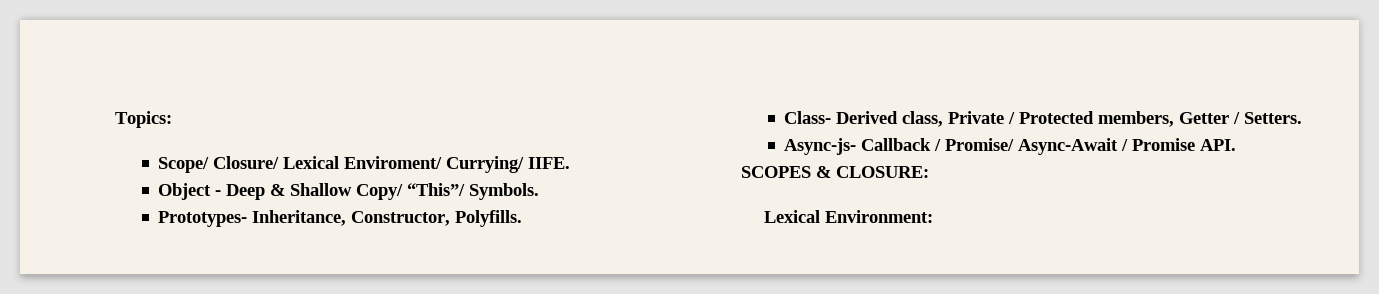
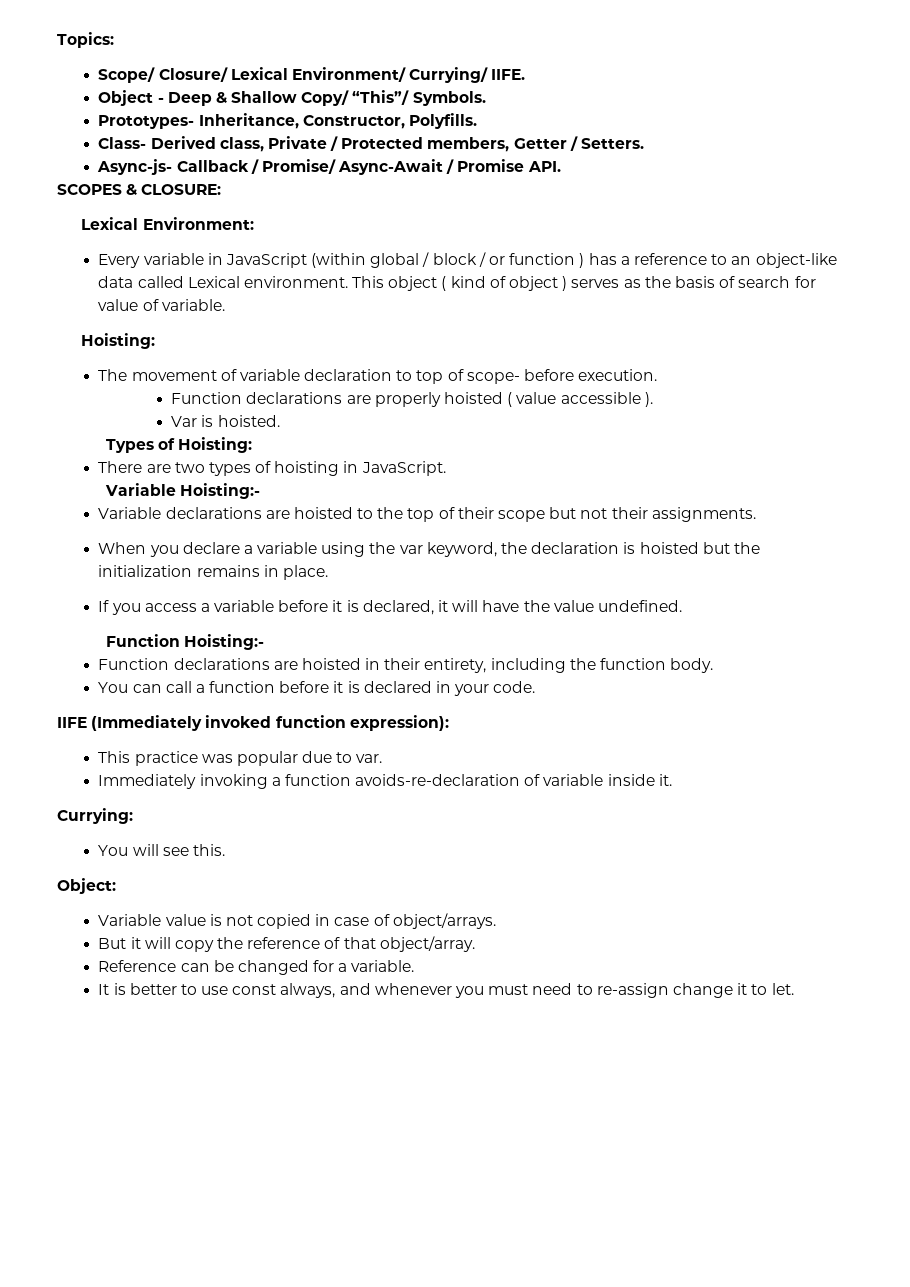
- Scope/ Closure/ Lexical Enviroment/ Currying/ IIFE.
+ Scope/ Closure/ Lexical Environment/ Currying/ IIFE.
+ Every variable in JavaScript (within global / block / or function ) has a reference to an object-like data called Lexical environment. This object ( kind of object ) serves as the basis of search for value of variable.
+ Hoisting:
+ The movement of variable declaration to top of scope- before execution.
+ Function declarations are properly hoisted ( value accessible ).
+ Var is hoisted.
+ Types of Hoisting:
+ There are two types of hoisting in JavaScript.
+ Variable Hoisting:-
+ Variable declarations are hoisted to the top of their scope but not their assignments.
+ When you declare a variable using the var keyword, the declaration is hoisted but the initialization remains in place.
+ If you access a variable before it is declared, it will have the value undefined.
+ Function Hoisting:-
+ Function declarations are hoisted in their entirety, including the function body.
+ You can call a function before it is declared in your code.
+ IIFE (Immediately invoked function expression):
+ This practice was popular due to var.
+ Immediately invoking a function avoids-re-declaration of variable inside it.
+ Currying:
+ You will see this.
+ Object:
+ Variable value is not copied in case of object/arrays.
+ But it will copy the reference of that object/array.
+ Reference can be changed for a variable.
+ It is better to use const always, and whenever you must need to re-assign change it to let.

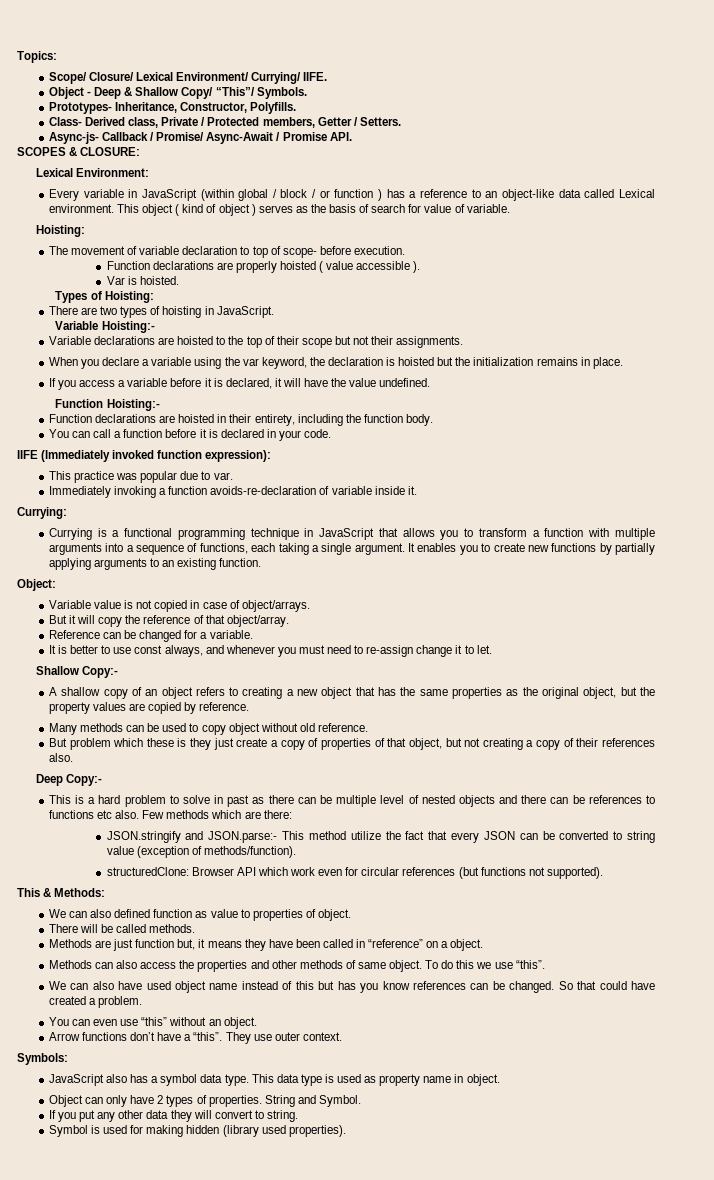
- You will see this.
+ Currying is a functional programming technique in JavaScript that allows you to transform a function with multiple arguments into a sequence of functions, each taking a single argument. It enables you to create new functions by partially applying arguments to an existing function.
+ Shallow Copy:-
+ A shallow copy of an object refers to creating a new object that has the same properties as the original object, but the property values are copied by reference.
+ Many methods can be used to copy object without old reference.
+ But problem which these is they just create a copy of properties of that object, but not creating a copy of their references also.
+ Deep Copy:-
+ This is a hard problem to solve in past as there can be multiple level of nested objects and there can be references to functions etc also. Few methods which are there:
+ JSON.stringify and JSON.parse:- This method utilize the fact that every JSON can be converted to string value (exception of methods/function).
+ structuredClone: Browser API which work even for circular references (but functions not supported).
+ This & Methods:
+ We can also defined function as value to properties of object.
+ There will be called methods.
+ Methods are just function but, it means they have been called in “reference” on a object.
+ Methods can also access the properties and other methods of same object. To do this we use “this”.
+ We can also have used object name instead of this but has you know references can be changed. So that could have created a problem.
+ You can even use “this” without an object.
+ Arrow functions don’t have a “this”. They use outer context.
+ Symbols:
+ JavaScript also has a symbol data type. This data type is used as property name in object.
+ Object can only have 2 types of properties. String and Symbol.
+ If you put any other data they will convert to string.
+ Symbol is used for making hidden (library used properties).

